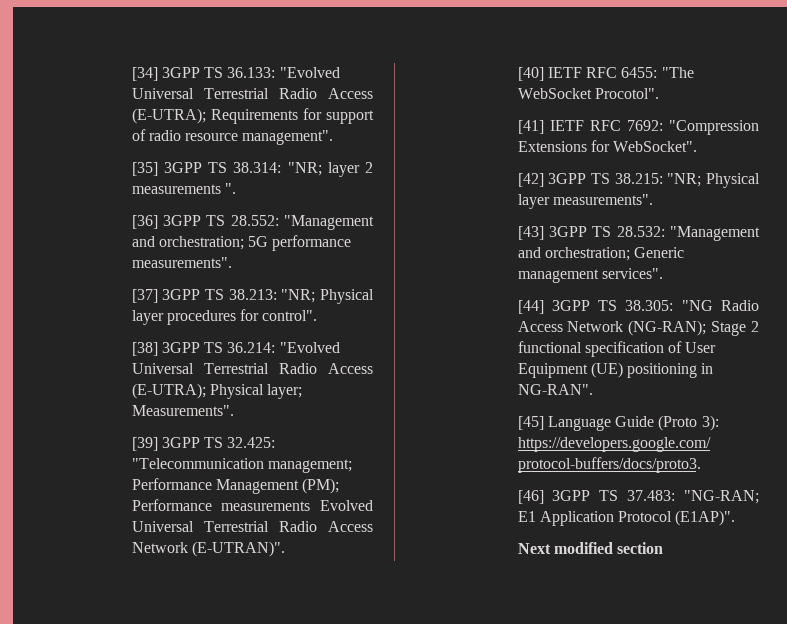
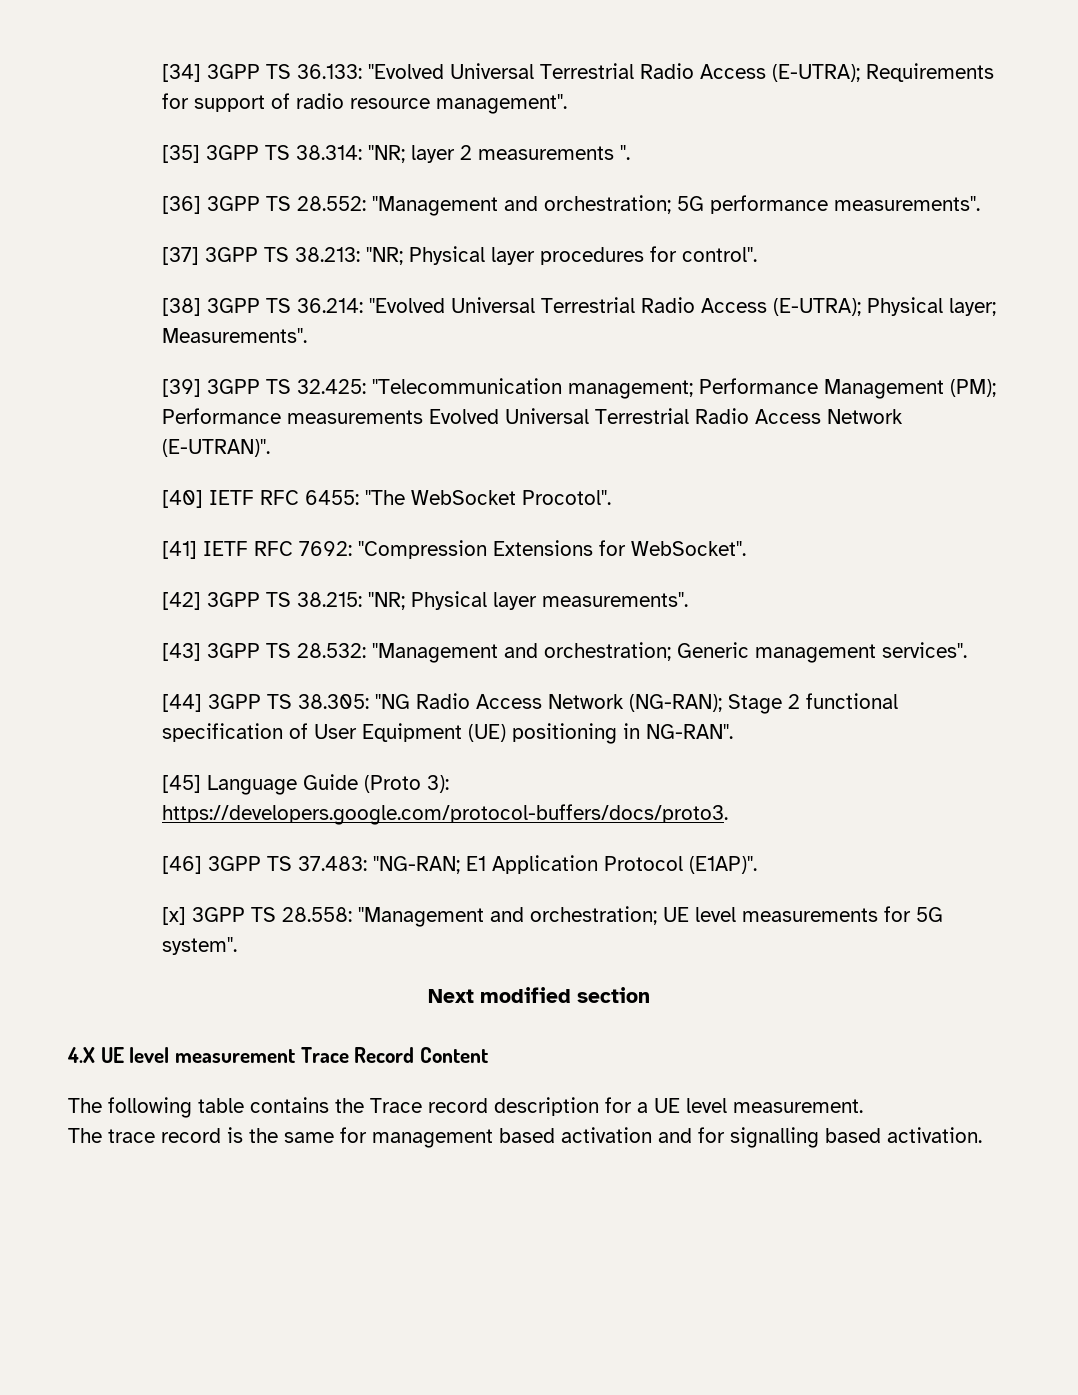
+ [x] 3GPP TS 28.558: "Management and orchestration; UE level measurements for 5G system".
  Next modified section
+ 4.X UE level measurement Trace Record Content
+ The following table contains the Trace record description for a UE level measurement.
+ The trace record is the same for management based activation and for signalling based activation.

